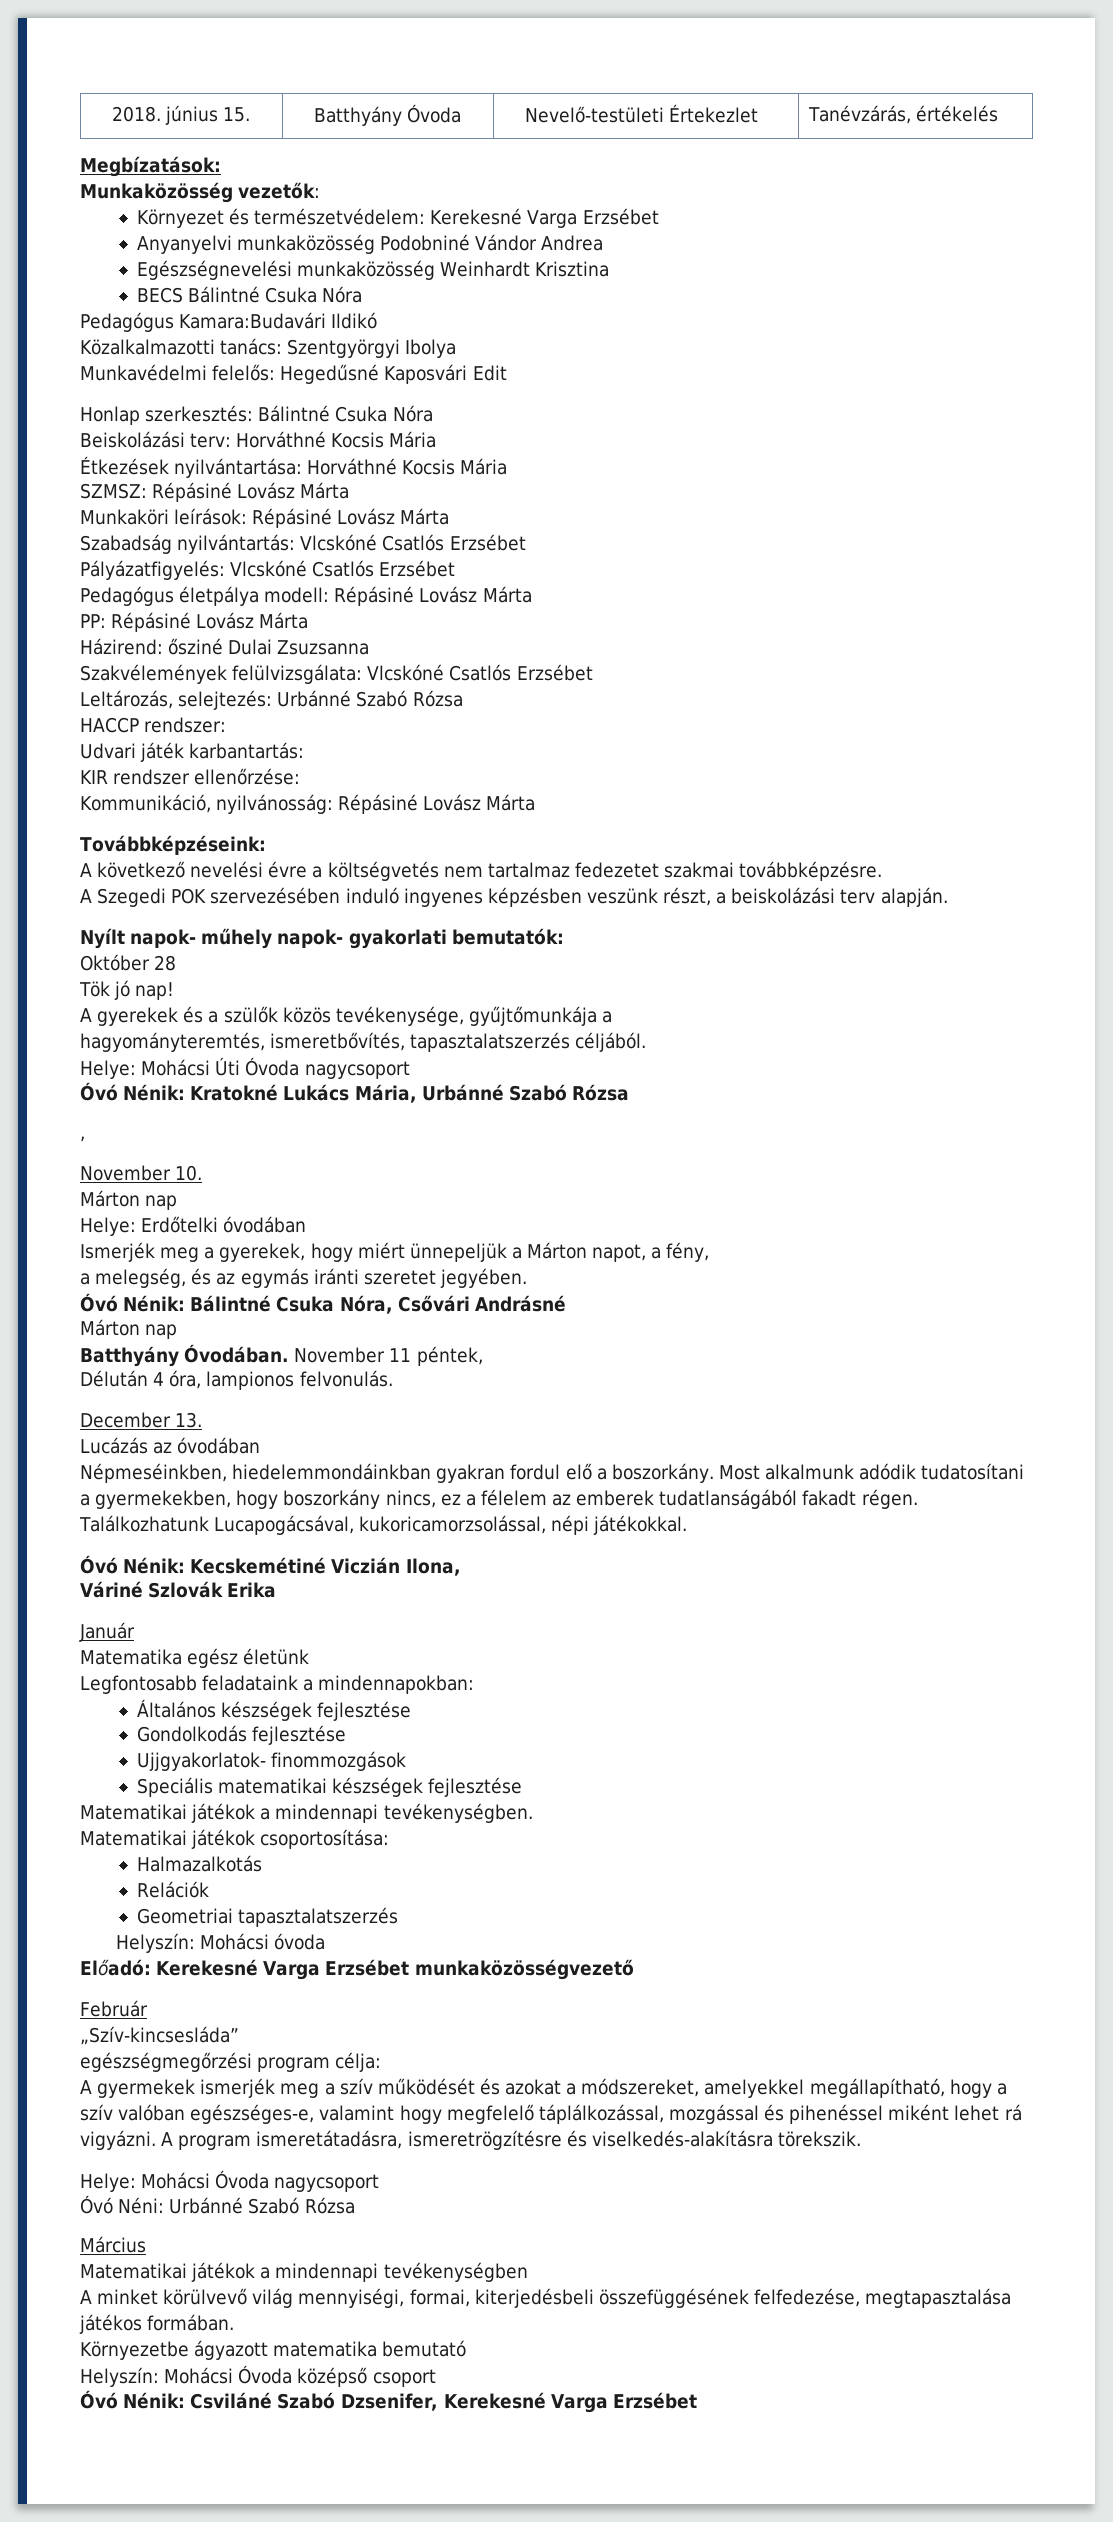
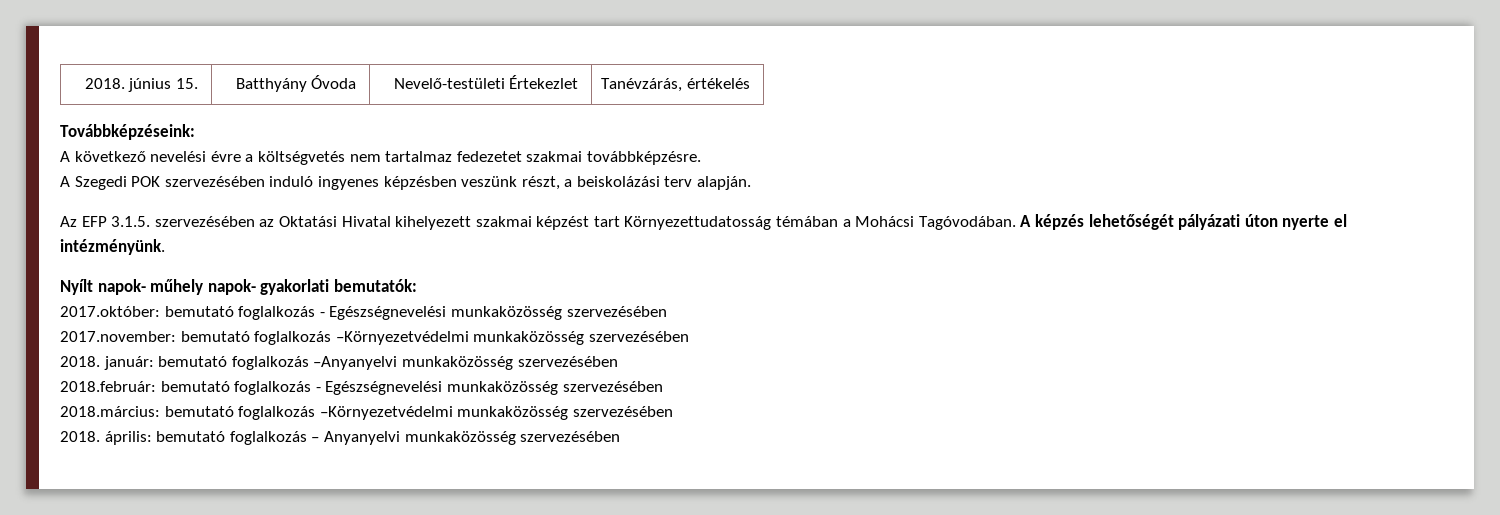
- Megbízatások:
- Munkaközösség vezetők:
- Környezet és természetvédelem: Kerekesné Varga Erzsébet
- Anyanyelvi munkaközösség Podobniné Vándor Andrea
- Egészségnevelési munkaközösség Weinhardt Krisztina
- BECS Bálintné Csuka Nóra
- Pedagógus Kamara:Budavári Ildikó
- Közalkalmazotti tanács: Szentgyörgyi Ibolya
- Munkavédelmi felelős: Hegedűsné Kaposvári Edit
- Honlap szerkesztés: Bálintné Csuka Nóra
- Beiskolázási terv: Horváthné Kocsis Mária
- Étkezések nyilvántartása: Horváthné Kocsis Mária
- SZMSZ: Répásiné Lovász Márta
- Munkaköri leírások: Répásiné Lovász Márta
- Szabadság nyilvántartás: Vlcskóné Csatlós Erzsébet
- Pályázatfigyelés: Vlcskóné Csatlós Erzsébet
- Pedagógus életpálya modell: Répásiné Lovász Márta
- PP: Répásiné Lovász Márta
- Házirend: ősziné Dulai Zsuzsanna
- Szakvélemények felülvizsgálata: Vlcskóné Csatlós Erzsébet
- Leltározás, selejtezés: Urbánné Szabó Rózsa
- HACCP rendszer:
- Udvari játék karbantartás:
- KIR rendszer ellenőrzése:
- Kommunikáció, nyilvánosság: Répásiné Lovász Márta
+ Az EFP 3.1.5. szervezésében az Oktatási Hivatal kihelyezett szakmai képzést tart Környezettudatosság témában a Mohácsi Tagóvodában. A képzés lehetőségét pályázati úton nyerte el intézményünk.
- Október 28
- Tök jó nap!
- A gyerekek és a szülők közös tevékenysége, gyűjtőmunkája a
- hagyományteremtés, ismeretbővítés, tapasztalatszerzés céljából.
- Helye: Mohácsi Úti Óvoda nagycsoport
- Óvó Nénik: Kratokné Lukács Mária, Urbánné Szabó Rózsa
- ,
- November 10.
- Márton nap
- Helye: Erdőtelki óvodában
- Ismerjék meg a gyerekek, hogy miért ünnepeljük a Márton napot, a fény,
- a melegség, és az egymás iránti szeretet jegyében.
- Óvó Nénik: Bálintné Csuka Nóra, Csővári Andrásné
- Márton nap
- Batthyány Óvodában. November 11 péntek,
- Délután 4 óra, lampionos felvonulás.
- December 13.
- Lucázás az óvodában
- Népmeséinkben, hiedelemmondáinkban gyakran fordul elő a boszorkány. Most alkalmunk adódik tudatosítani a gyermekekben, hogy boszorkány nincs, ez a félelem az emberek tudatlanságából fakadt régen. Találkozhatunk Lucapogácsával, kukoricamorzsolással, népi játékokkal.
- Óvó Nénik: Kecskemétiné Viczián Ilona,
- Váriné Szlovák Erika
- Január
- Matematika egész életünk
- Legfontosabb feladataink a mindennapokban:
- Általános készségek fejlesztése
- Gondolkodás fejlesztése
- Ujjgyakorlatok- finommozgások
- Speciális matematikai készségek fejlesztése
- Matematikai játékok a mindennapi tevékenységben.
- Matematikai játékok csoportosítása:
- Halmazalkotás
- Relációk
- Geometriai tapasztalatszerzés
- Helyszín: Mohácsi óvoda
- Előadó: Kerekesné Varga Erzsébet munkaközösségvezető
- Február
- „Szív-kincsesláda”
- egészségmegőrzési program célja:
- A gyermekek ismerjék meg a szív működését és azokat a módszereket, amelyekkel megállapítható, hogy a szív valóban egészséges-e, valamint hogy megfelelő táplálkozással, mozgással és pihenéssel miként lehet rá vigyázni. A program ismeretátadásra, ismeretrögzítésre és viselkedés-alakításra törekszik.
- Helye: Mohácsi Óvoda nagycsoport
- Óvó Néni: Urbánné Szabó Rózsa
- Március
- Matematikai játékok a mindennapi tevékenységben
- A minket körülvevő világ mennyiségi, formai, kiterjedésbeli összefüggésének felfedezése, megtapasztalása játékos formában.
- Környezetbe ágyazott matematika bemutató
- Helyszín: Mohácsi Óvoda középső csoport
- Óvó Nénik: Csviláné Szabó Dzsenifer, Kerekesné Varga Erzsébet
+ 2017.október: bemutató foglalkozás - Egészségnevelési munkaközösség szervezésében
+ 2017.november: bemutató foglalkozás –Környezetvédelmi munkaközösség szervezésében
+ 2018. január: bemutató foglalkozás –Anyanyelvi munkaközösség szervezésében
+ 2018.február: bemutató foglalkozás - Egészségnevelési munkaközösség szervezésében
+ 2018.március: bemutató foglalkozás –Környezetvédelmi munkaközösség szervezésében
+ 2018. április: bemutató foglalkozás – Anyanyelvi munkaközösség szervezésében

